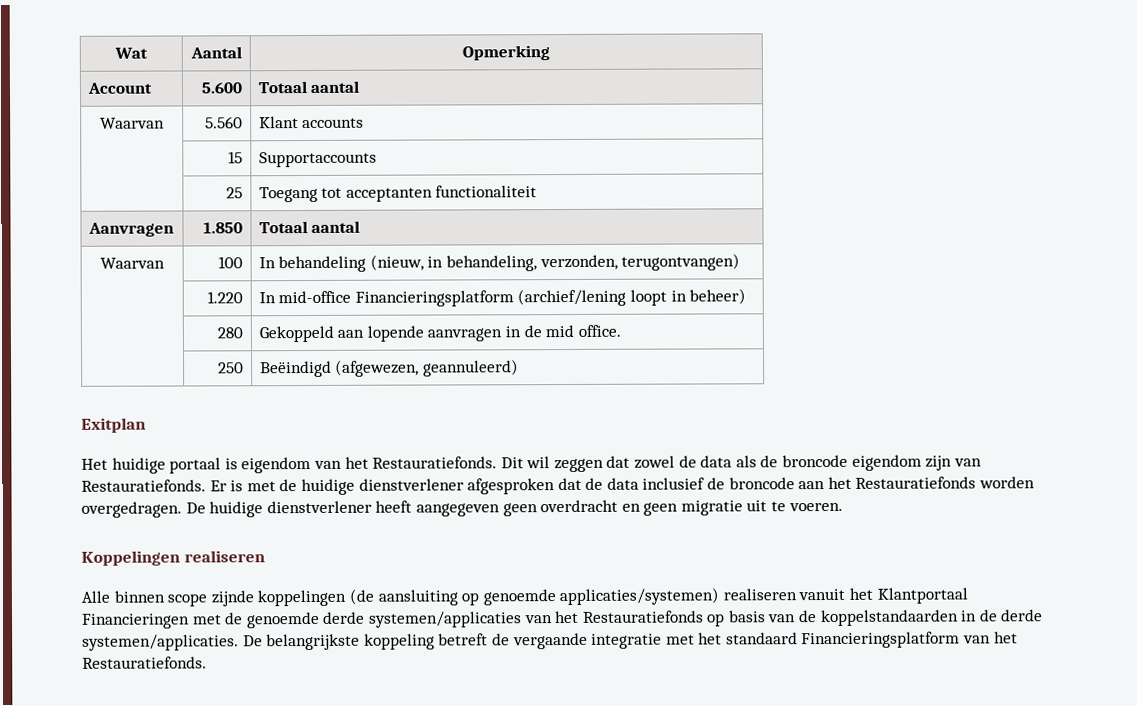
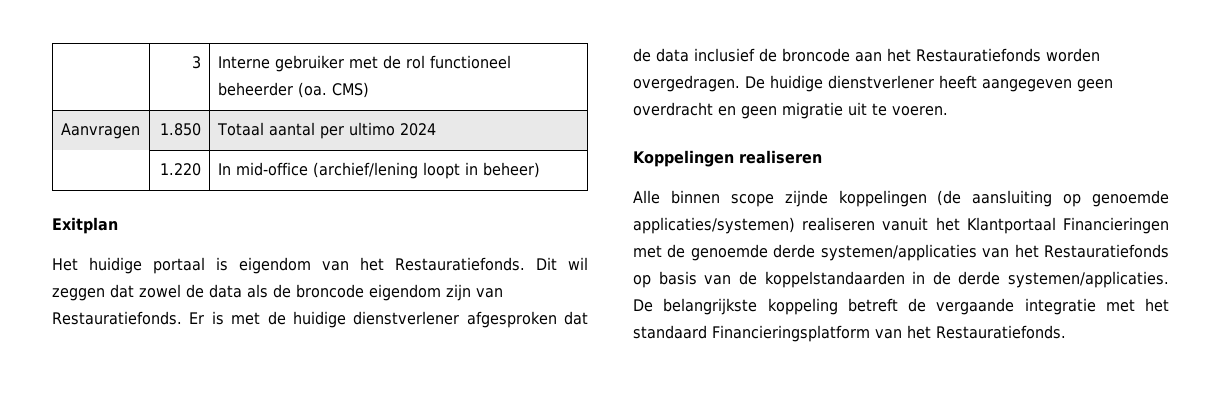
- Wat | Aantal | Opmerking
- Account | 5.600 | Totaal aantal
- Waarvan | 5.560 | Klant accounts
- | 15 | Supportaccounts
- | 25 | Toegang tot acceptanten functionaliteit
- Aanvragen | 1.850 | Totaal aantal
- Waarvan | 100 | In behandeling (nieuw, in behandeling, verzonden, terugontvangen)
+ | 3 | Interne gebruiker met de rol functioneel beheerder (oa. CMS)
+ Aanvragen | 1.850 | Totaal aantal per ultimo 2024
- | 1.220 | In mid-office Financieringsplatform (archief/lening loopt in beheer)
+ | 1.220 | In mid-office (archief/lening loopt in beheer)
- | 280 | Gekoppeld aan lopende aanvragen in de mid office.
- | 250 | Beëindigd (afgewezen, geannuleerd)

